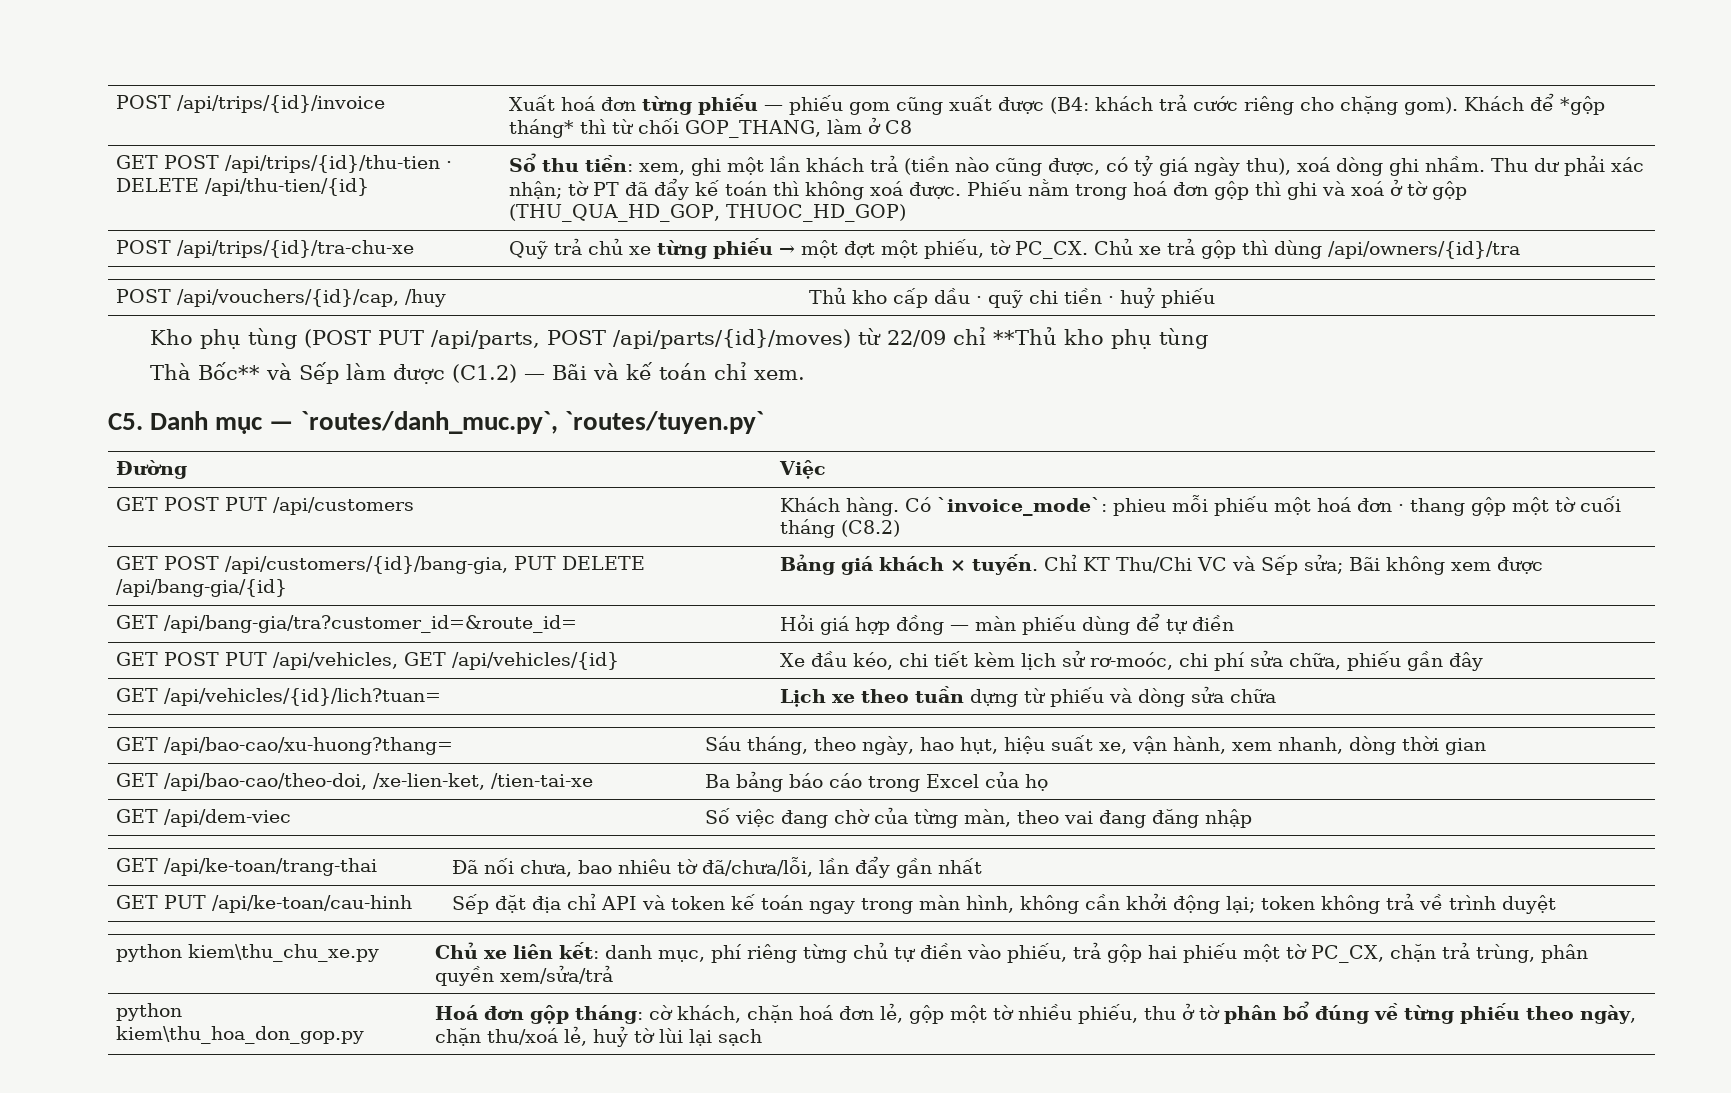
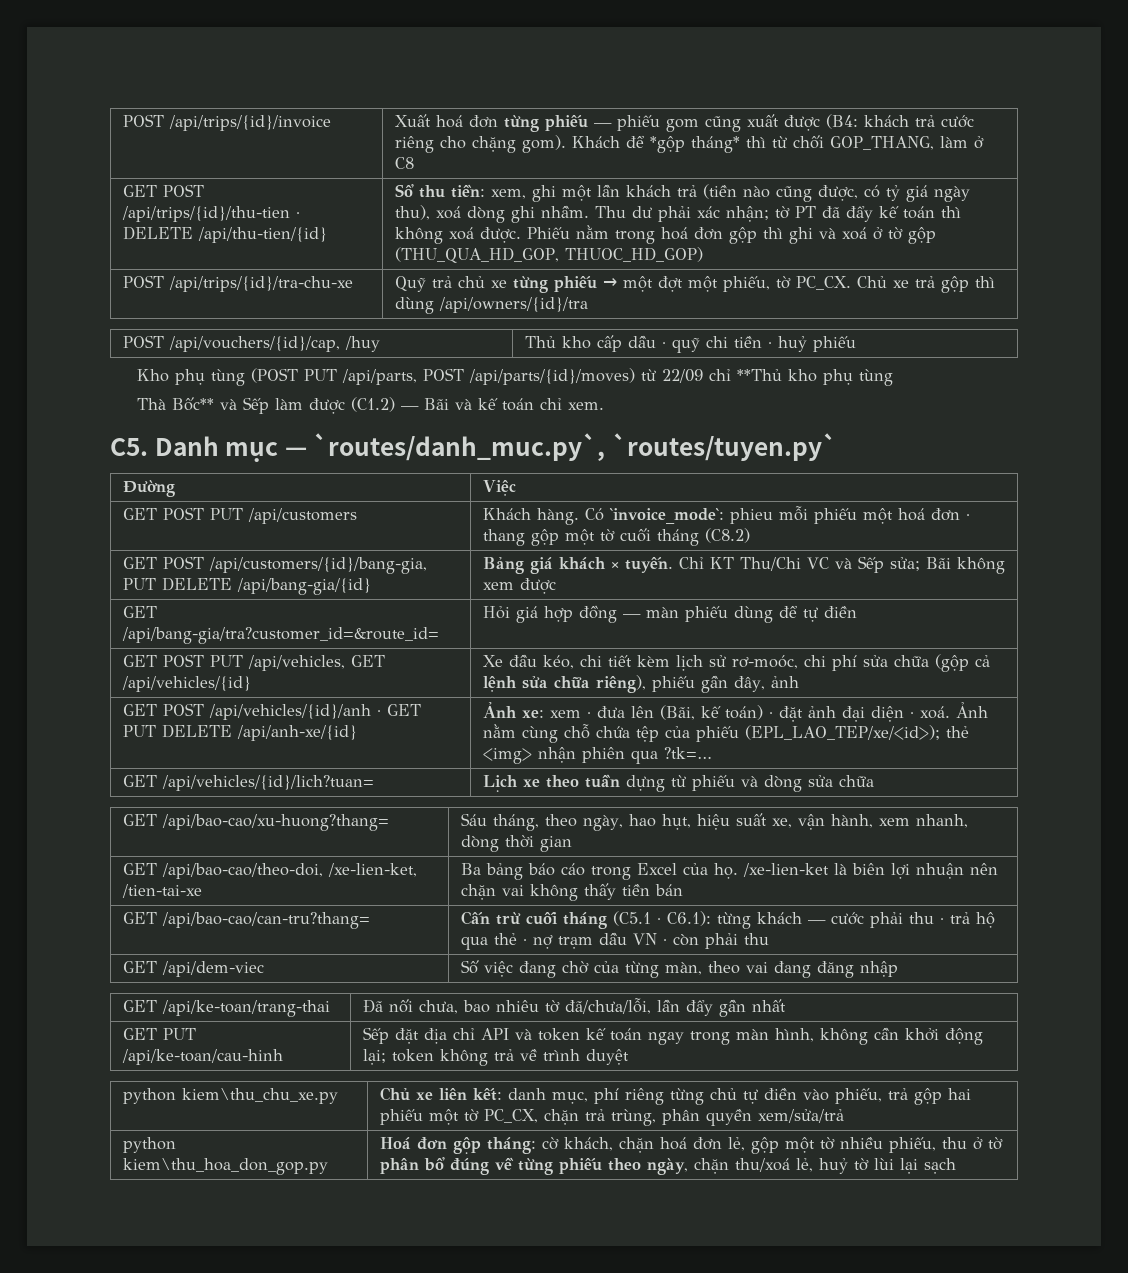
- GET POST PUT /api/vehicles, GET /api/vehicles/{id} | Xe đầu kéo, chi tiết kèm lịch sử rơ-moóc, chi phí sửa chữa, phiếu gần đây
+ GET POST PUT /api/vehicles, GET /api/vehicles/{id} | Xe đầu kéo, chi tiết kèm lịch sử rơ-moóc, chi phí sửa chữa (gộp cả lệnh sửa chữa riêng), phiếu gần đây, ảnh
+ GET POST /api/vehicles/{id}/anh · GET PUT DELETE /api/anh-xe/{id} | Ảnh xe: xem · đưa lên (Bãi, kế toán) · đặt ảnh đại diện · xoá. Ảnh nằm cùng chỗ chứa tệp của phiếu (EPL_LAO_TEP/xe/<id>); thẻ <img> nhận phiên qua ?tk=…
- GET /api/bao-cao/theo-doi, /xe-lien-ket, /tien-tai-xe | Ba bảng báo cáo trong Excel của họ
+ GET /api/bao-cao/theo-doi, /xe-lien-ket, /tien-tai-xe | Ba bảng báo cáo trong Excel của họ. /xe-lien-ket là biên lợi nhuận nên chặn vai không thấy tiền bán
+ GET /api/bao-cao/can-tru?thang= | Cấn trừ cuối tháng (C5.1 · C6.1): từng khách — cước phải thu · trả hộ qua thẻ · nợ trạm dầu VN · còn phải thu

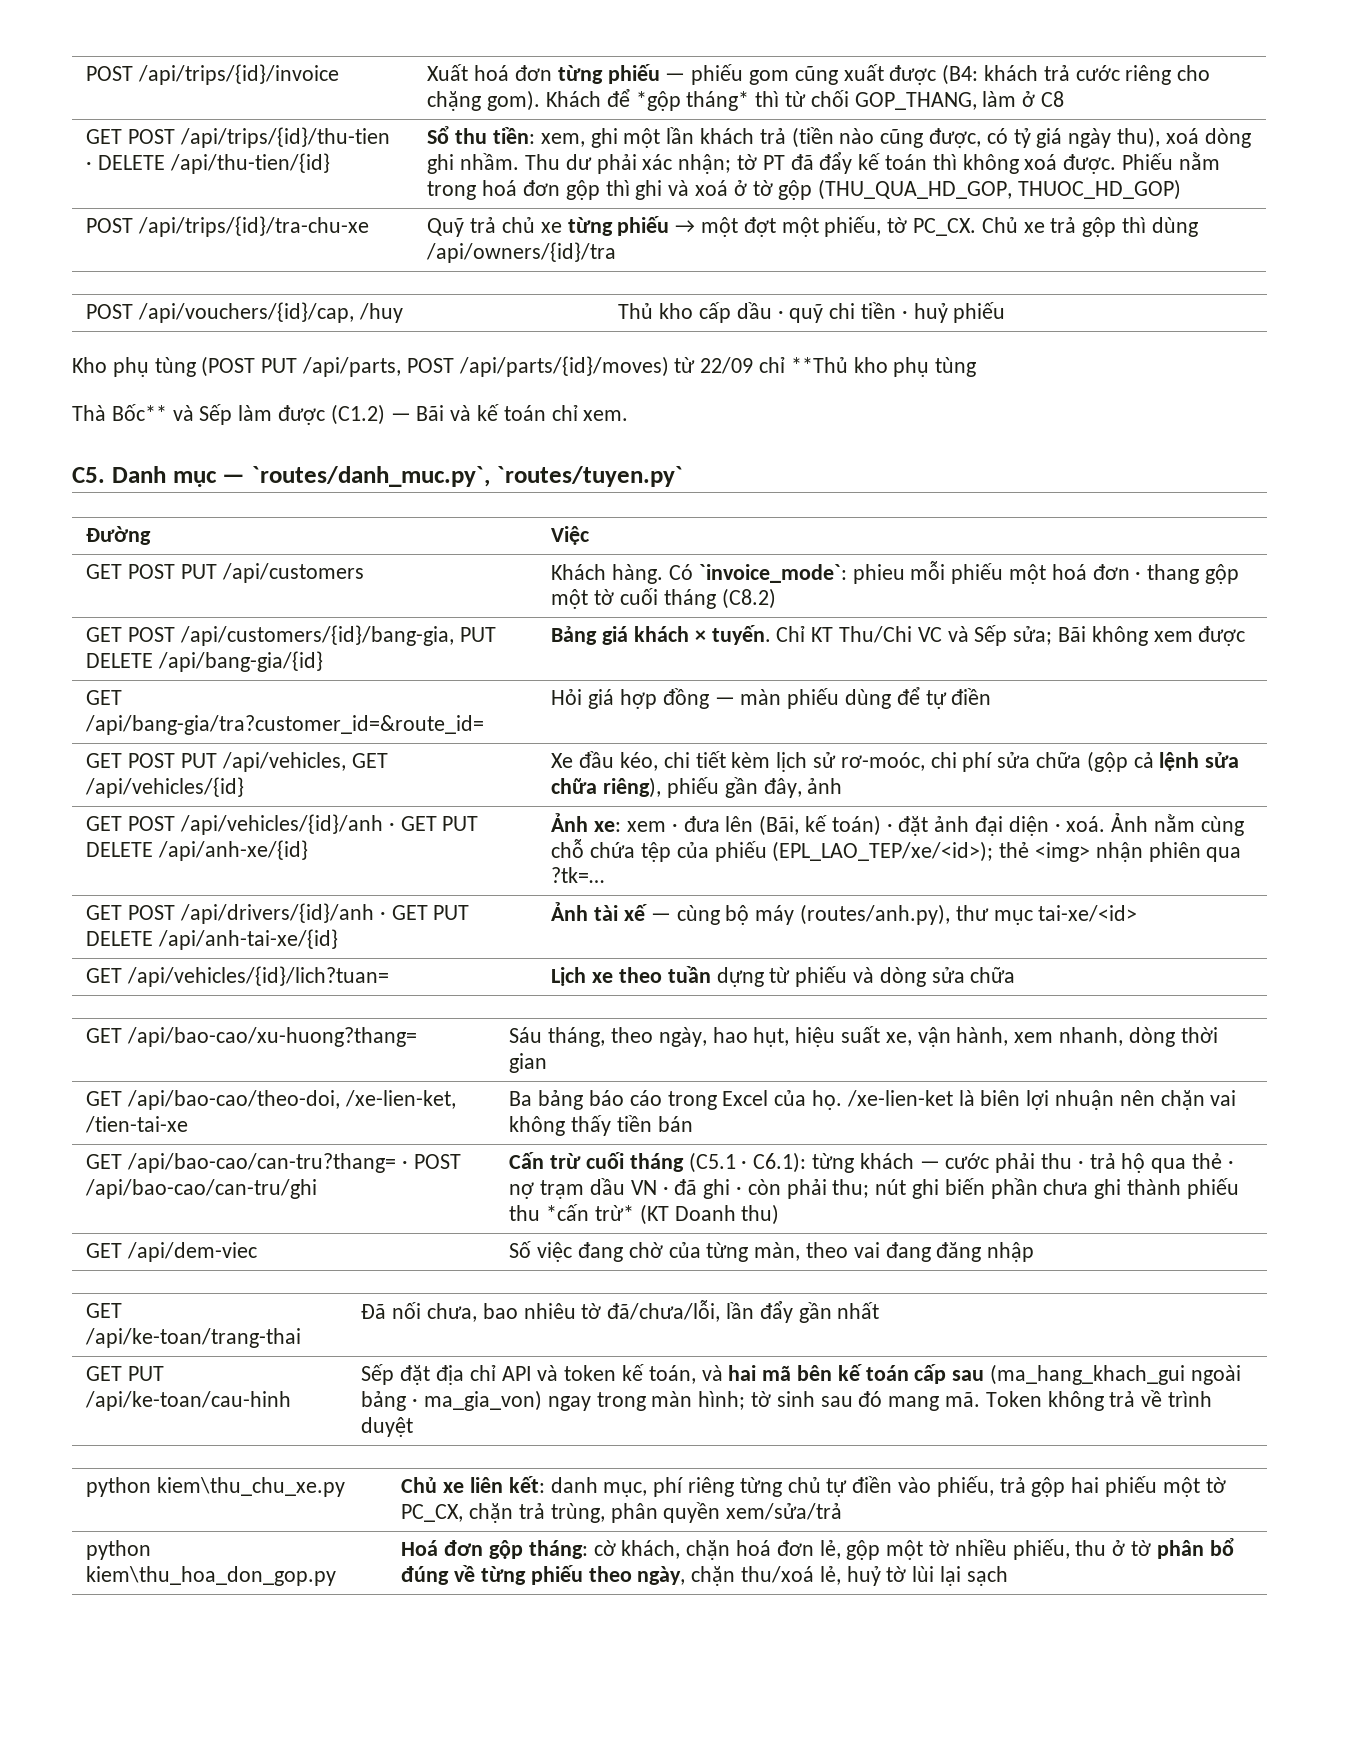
+ GET POST /api/drivers/{id}/anh · GET PUT DELETE /api/anh-tai-xe/{id} | Ảnh tài xế — cùng bộ máy (routes/anh.py), thư mục tai-xe/<id>
- GET /api/bao-cao/can-tru?thang=
+ GET /api/bao-cao/can-tru?thang= · POST /api/bao-cao/can-tru/ghi
- Cấn trừ cuối tháng (C5.1 · C6.1): từng khách — cước phải thu · trả hộ qua thẻ · nợ trạm dầu VN · còn phải thu
+ Cấn trừ cuối tháng (C5.1 · C6.1): từng khách — cước phải thu · trả hộ qua thẻ · nợ trạm dầu VN · đã ghi · còn phải thu; nút ghi biến phần chưa ghi thành phiếu thu *cấn trừ* (KT Doanh thu)
- Sếp đặt địa chỉ API và token kế toán ngay trong màn hình, không cần khởi động lại; token không trả về trình duyệt
+ Sếp đặt địa chỉ API và token kế toán, và hai mã bên kế toán cấp sau (ma_hang_khach_gui ngoài bảng · ma_gia_von) ngay trong màn hình; tờ sinh sau đó mang mã. Token không trả về trình duyệt

